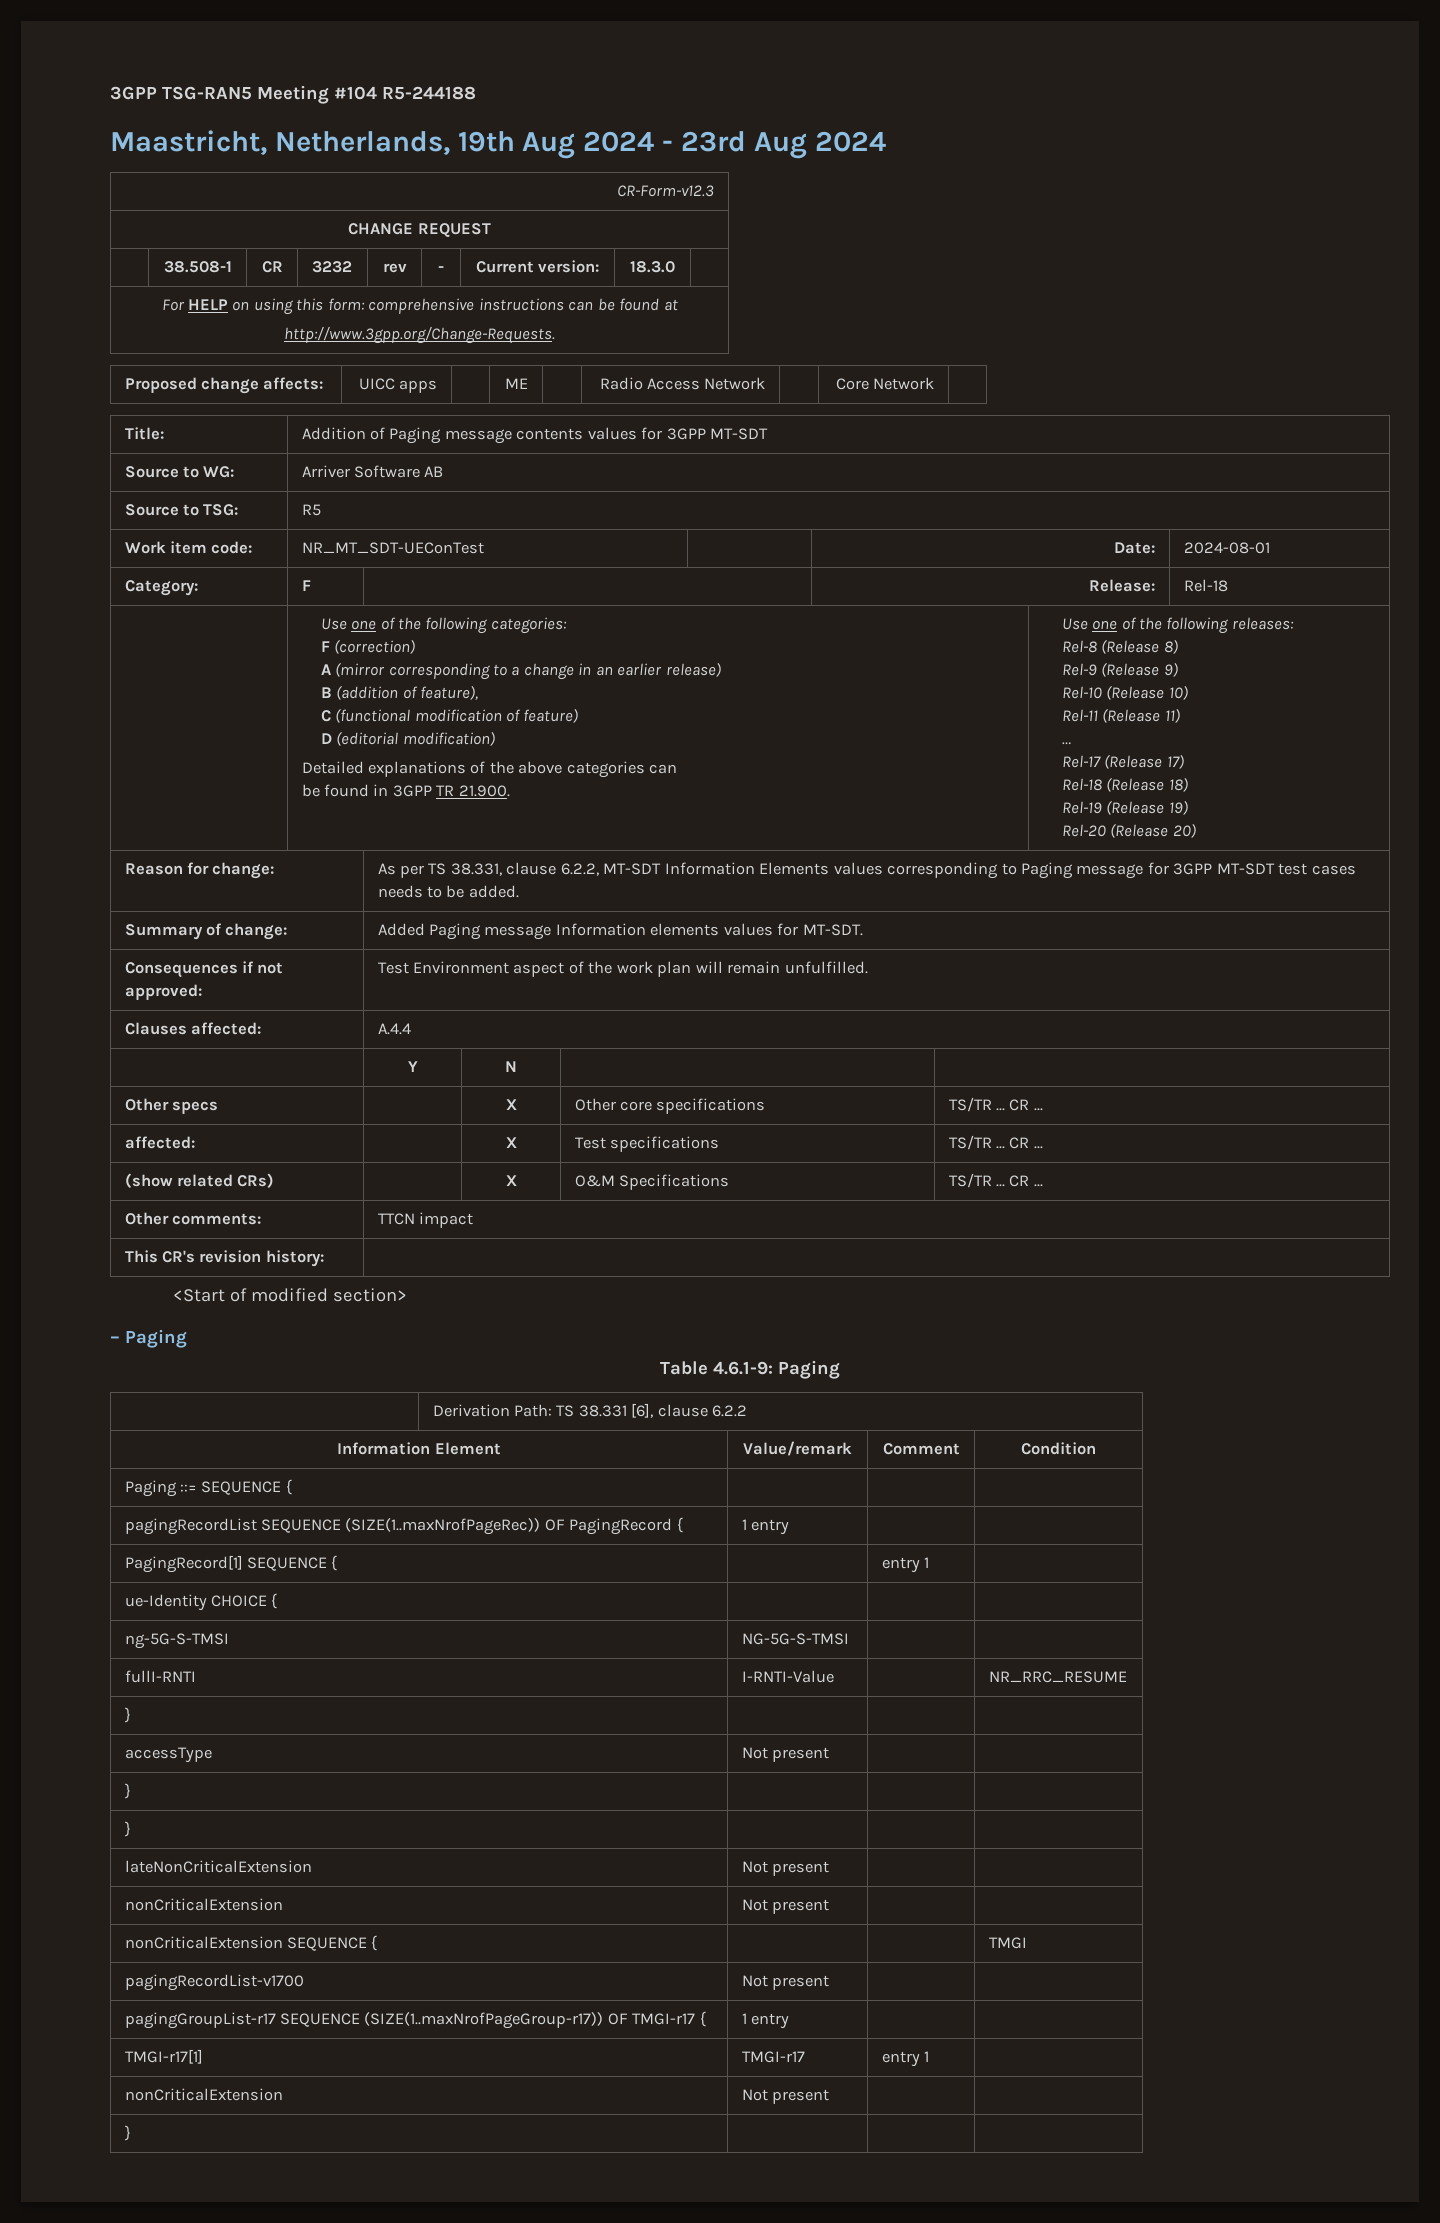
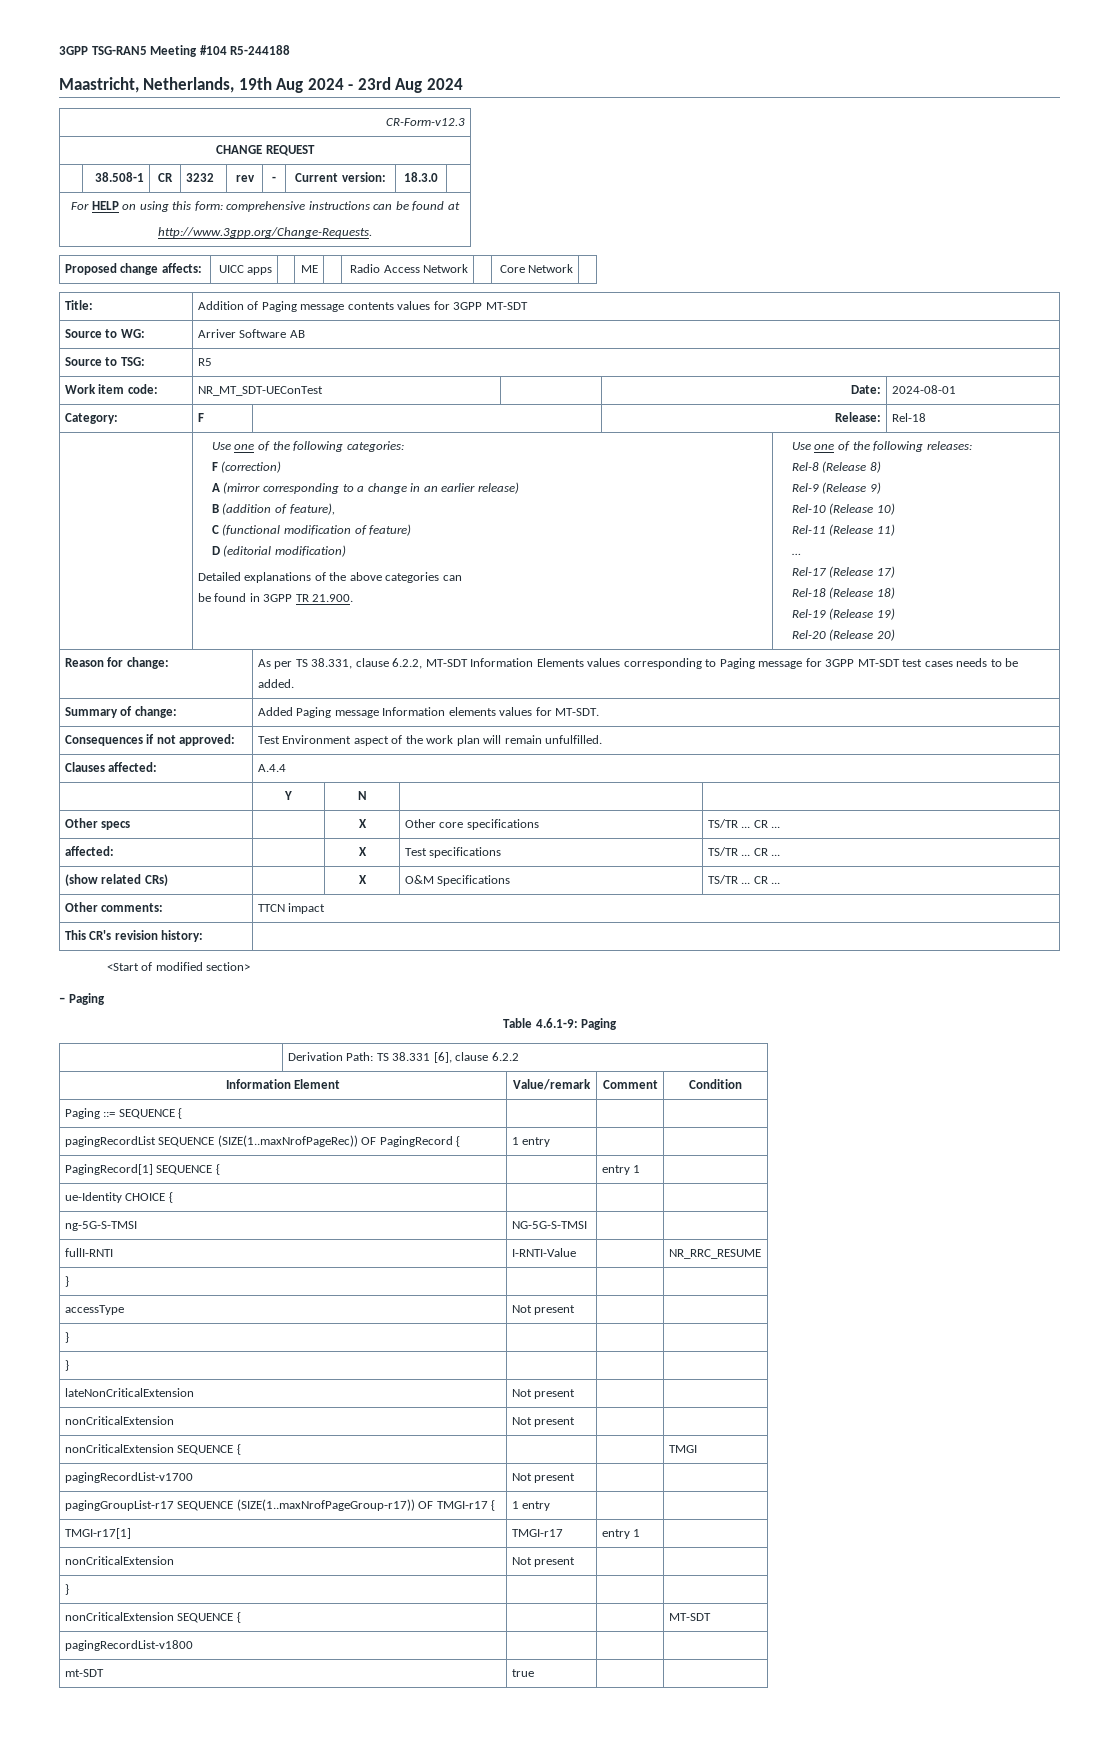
+ nonCriticalExtension SEQUENCE { | | | MT-SDT
+ pagingRecordList-v1800 | | |
+ mt-SDT | true | |

